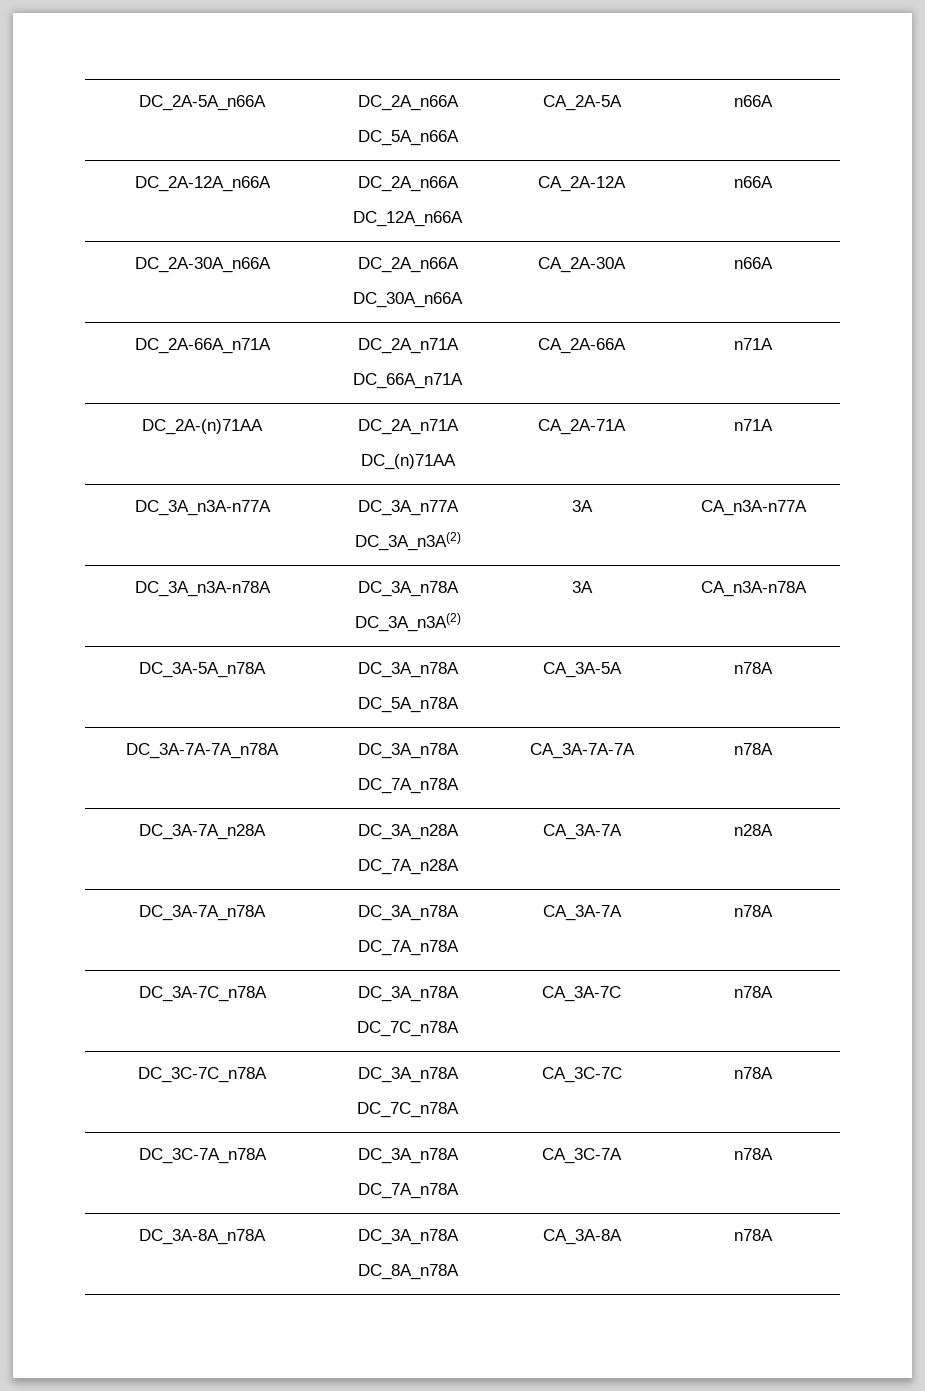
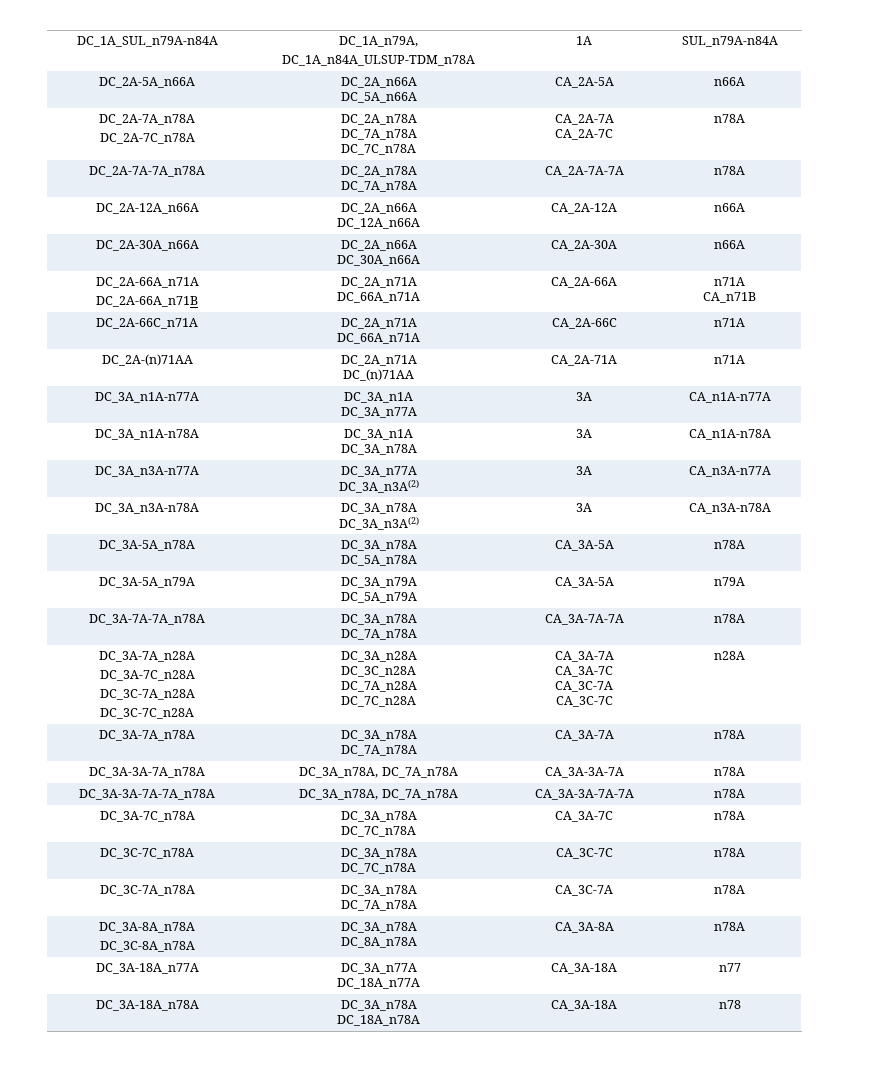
+ DC_1A_SUL_n79A-n84A | DC_1A_n79A,
+ DC_1A_n84A_ULSUP-TDM_n78A | 1A | SUL_n79A-n84A
+ DC_2A-7A_n78A
+ DC_2A-7C_n78A | DC_2A_n78A
+ DC_7A_n78A
+ DC_7C_n78A | CA_2A-7A
+ CA_2A-7C | n78A
+ DC_2A-7A-7A_n78A | DC_2A_n78A
+ DC_7A_n78A | CA_2A-7A-7A | n78A
- DC_2A-66A_n71A | DC_2A_n71A
+ DC_2A-66A_n71A
+ DC_2A-66A_n71B | DC_2A_n71A
  DC_66A_n71A | CA_2A-66A | n71A
+ CA_n71B
+ DC_2A-66C_n71A | DC_2A_n71A
+ DC_66A_n71A | CA_2A-66C | n71A
+ DC_3A_n1A-n77A | DC_3A_n1A
+ DC_3A_n77A | 3A | CA_n1A-n77A
+ DC_3A_n1A-n78A | DC_3A_n1A
+ DC_3A_n78A | 3A | CA_n1A-n78A
+ DC_3A-5A_n79A | DC_3A_n79A
+ DC_5A_n79A | CA_3A-5A | n79A
- DC_3A-7A_n28A | DC_3A_n28A
- DC_7A_n28A | CA_3A-7A | n28A
+ DC_3A-7A_n28A
+ DC_3A-7C_n28A
+ DC_3C-7A_n28A
+ DC_3C-7C_n28A | DC_3A_n28A
+ DC_3C_n28A
+ DC_7A_n28A
+ DC_7C_n28A | CA_3A-7A
+ CA_3A-7C
+ CA_3C-7A
+ CA_3C-7C | n28A
+ DC_3A-3A-7A_n78A | DC_3A_n78A, DC_7A_n78A | CA_3A-3A-7A | n78A
+ DC_3A-3A-7A-7A_n78A | DC_3A_n78A, DC_7A_n78A | CA_3A-3A-7A-7A | n78A
- DC_3A-8A_n78A | DC_3A_n78A
+ DC_3A-8A_n78A
+ DC_3C-8A_n78A | DC_3A_n78A
+ DC_3A-18A_n77A | DC_3A_n77A
+ DC_18A_n77A | CA_3A-18A | n77
+ DC_3A-18A_n78A | DC_3A_n78A
+ DC_18A_n78A | CA_3A-18A | n78

